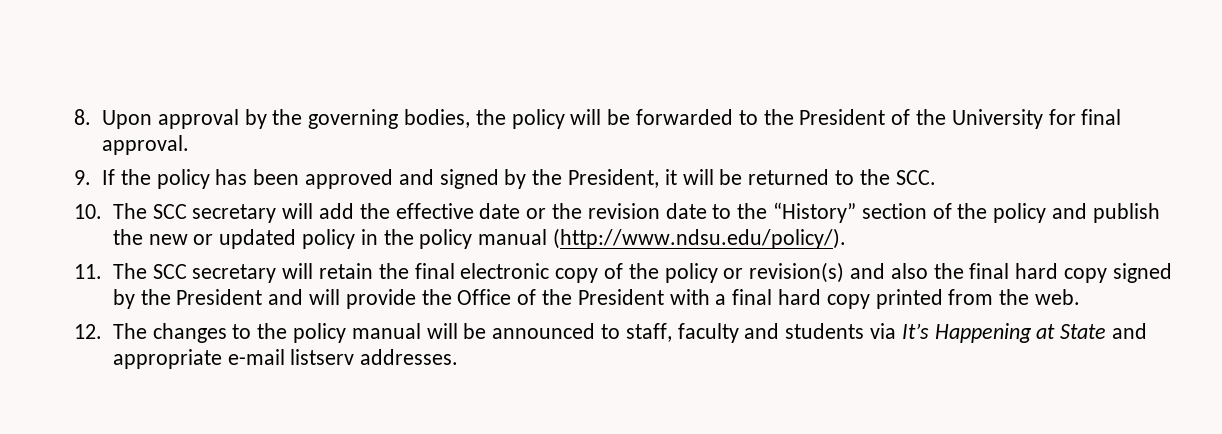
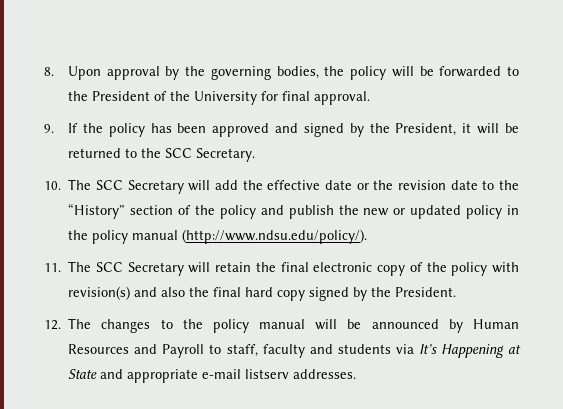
- 9. If the policy has been approved and signed by the President, it will be returned to the SCC.
+ 9. If the policy has been approved and signed by the President, it will be returned to the SCC Secretary.
- 10. The SCC secretary will add the effective date or the revision date to the “History” section of the policy and publish the new or updated policy in the policy manual (http://www.ndsu.edu/policy/).
+ 10. The SCC Secretary will add the effective date or the revision date to the “History” section of the policy and publish the new or updated policy in the policy manual (http://www.ndsu.edu/policy/).
- 11. The SCC secretary will retain the final electronic copy of the policy or revision(s) and also the final hard copy signed by the President and will provide the Office of the President with a final hard copy printed from the web.
+ 11. The SCC Secretary will retain the final electronic copy of the policy with revision(s) and also the final hard copy signed by the President.
- 12. The changes to the policy manual will be announced to staff, faculty and students via It’s Happening at State and appropriate e-mail listserv addresses.
+ 12. The changes to the policy manual will be announced by Human Resources and Payroll to staff, faculty and students via It’s Happening at State and appropriate e-mail listserv addresses.

